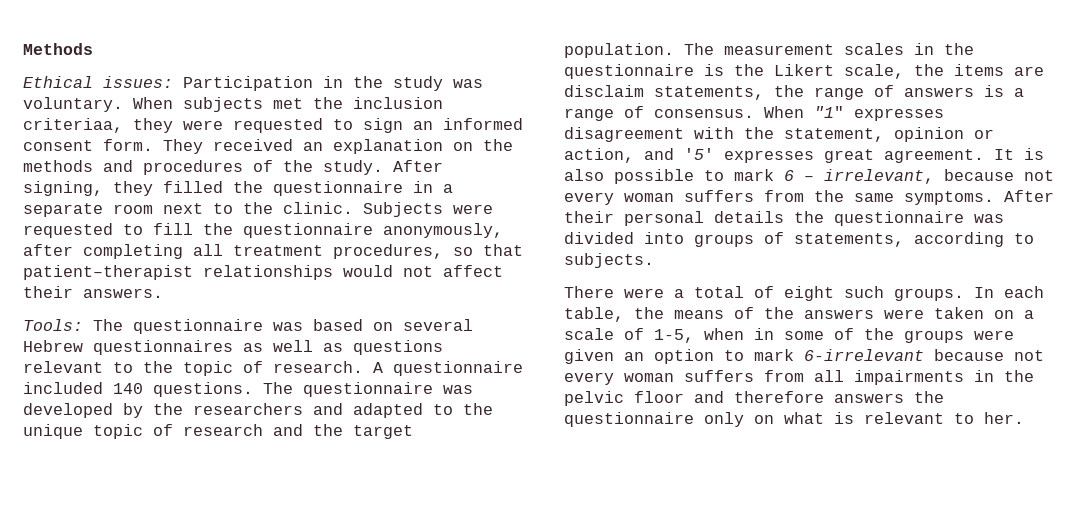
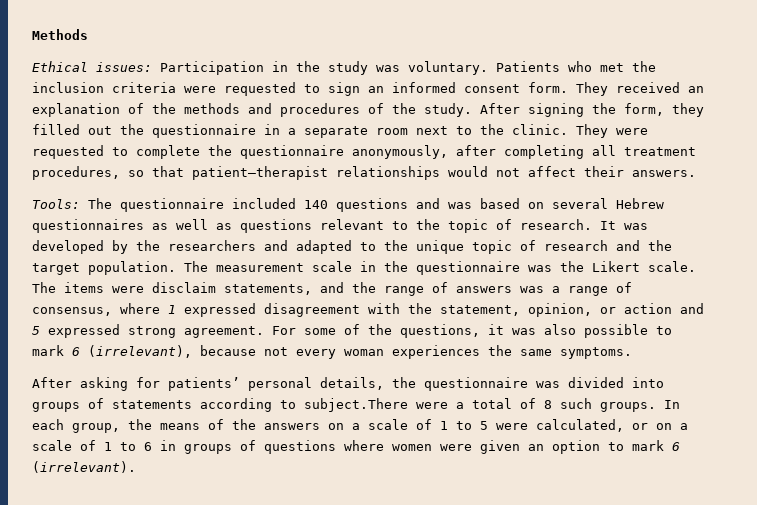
- When subjects met the inclusion criteriaa, they were requested to sign an informed consent form.
+ Patients who met the inclusion criteria were requested to sign an informed consent form.
- They received an explanation on the methods and procedures of the study.
+ They received an explanation of the methods and procedures of the study.
- After signing, they filled the questionnaire in a separate room next to the clinic.
+ After signing the form, they filled out the questionnaire in a separate room next to the clinic.
- Subjects were requested to fill the questionnaire anonymously, after completing all treatment procedures, so that patient–therapist relationships would not affect their answers.
+ They were requested to complete the questionnaire anonymously, after completing all treatment procedures, so that patient–therapist relationships would not affect their answers.
- Tools: The questionnaire was based on several Hebrew questionnaires as well as questions relevant to the topic of research.
+ Tools: The questionnaire included 140 questions and was based on several Hebrew questionnaires as well as questions relevant to the topic of research.
- A questionnaire included 140 questions. The questionnaire was developed by the researchers and adapted to the unique topic of research and the target population.
+ It was developed by the researchers and adapted to the unique topic of research and the target population.
- The measurement scales in the questionnaire is the Likert scale, the items are disclaim statements, the range of answers is a range of consensus. When "1" expresses disagreement with the statement, opinion or action, and '5' expresses great agreement. It is also possible to mark 6 – irrelevant, because not every woman suffers from the same symptoms. After their personal details the questionnaire was divided into groups of statements, according to subjects.
- There were a total of eight such groups.
+ The measurement scale in the questionnaire was the Likert scale. The items were disclaim statements, and the range of answers was a range of consensus, where 1 expressed disagreement with the statement, opinion, or action and 5 expressed strong agreement. For some of the questions, it was also possible to mark 6 (irrelevant), because not every woman experiences the same symptoms.
+ After asking for patients’ personal details, the questionnaire was divided into groups of statements according to subject.There were a total of 8 such groups.
- In each table, the means of the answers were taken on a scale of 1-5, when in some of the groups were given an option to mark 6-irrelevant because not every woman suffers from all impairments in the pelvic floor and therefore answers the questionnaire only on what is relevant to her.
+ In each group, the means of the answers on a scale of 1 to 5 were calculated, or on a scale of 1 to 6 in groups of questions where women were given an option to mark 6 (irrelevant).

